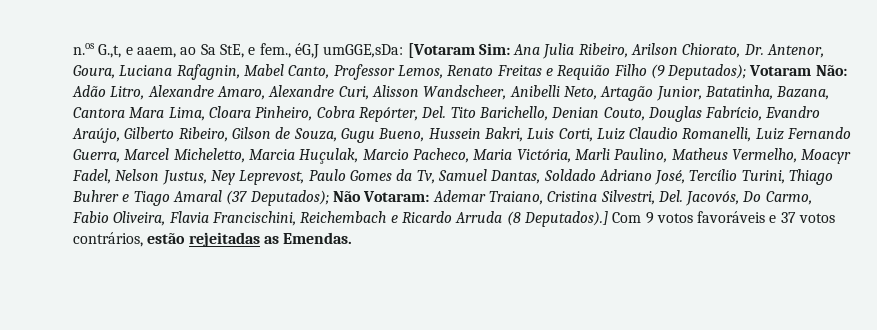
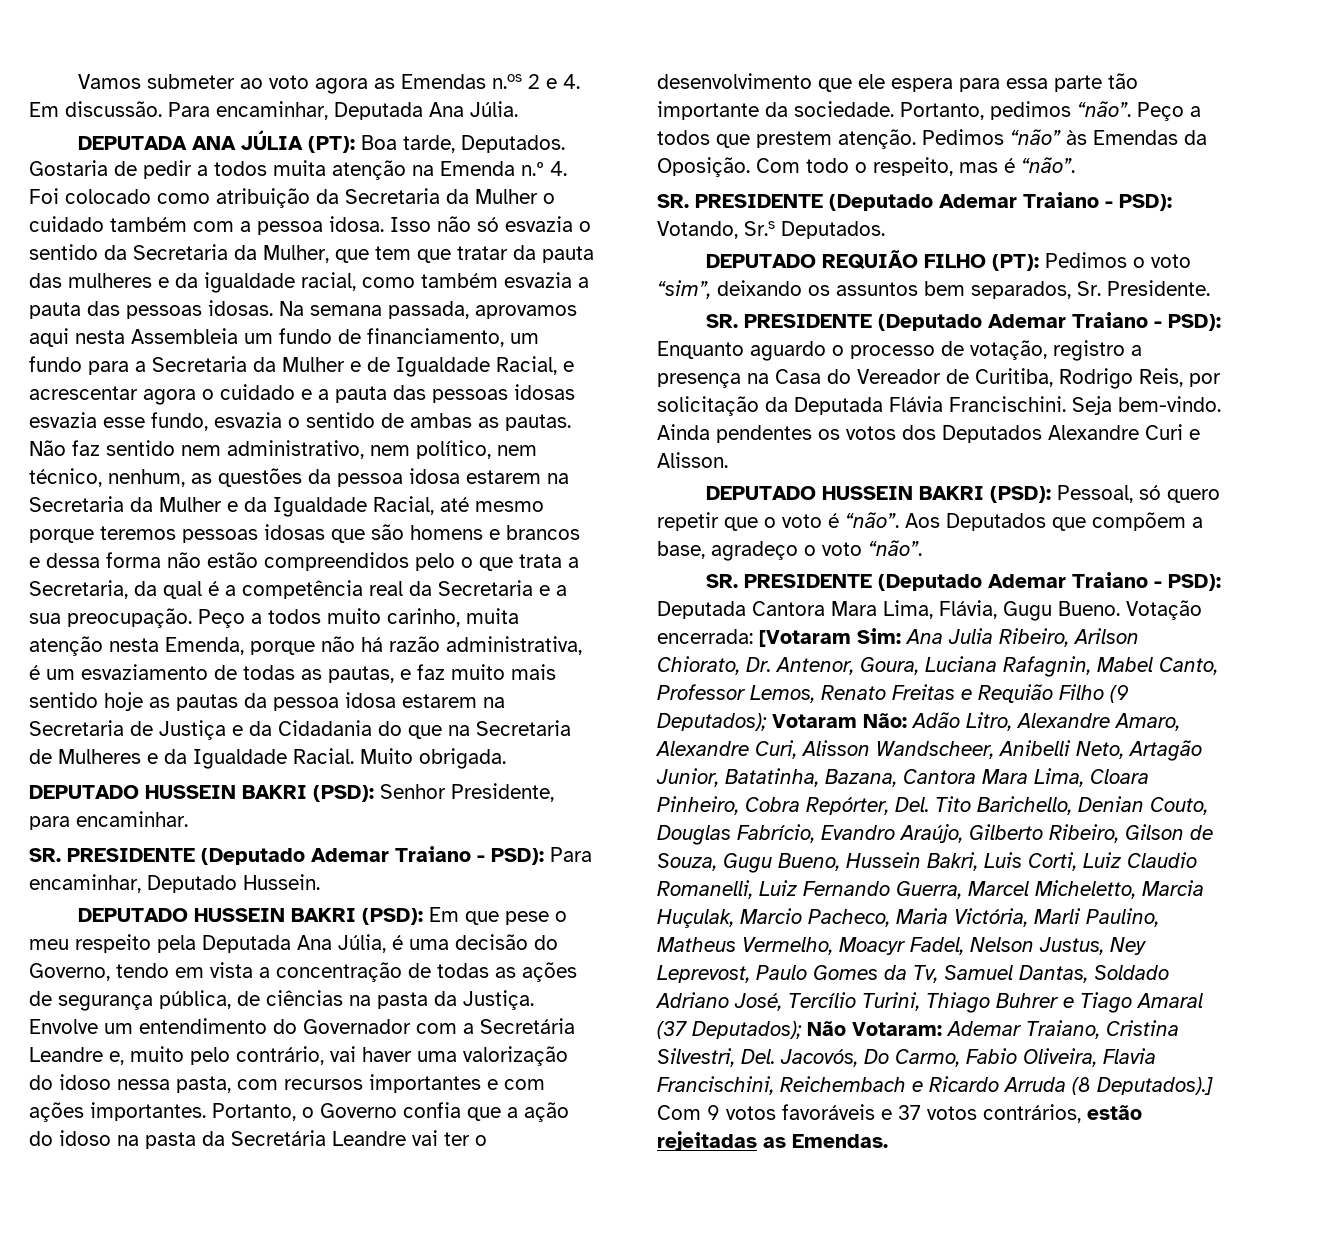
- n.os G.,t, e aaem, ao Sa StE, e fem., éG,J umGGE,sDa:
+ Vamos submeter ao voto agora as Emendas n.os 2 e 4. Em discussão. Para encaminhar, Deputada Ana Júlia.
+ DEPUTADA ANA JÚLIA (PT): Boa tarde, Deputados. Gostaria de pedir a todos muita atenção na Emenda n.º 4. Foi colocado como atribuição da Secretaria da Mulher o cuidado também com a pessoa idosa. Isso não só esvazia o sentido da Secretaria da Mulher, que tem que tratar da pauta das mulheres e da igualdade racial, como também esvazia a pauta das pessoas idosas. Na semana passada, aprovamos aqui nesta Assembleia um fundo de financiamento, um fundo para a Secretaria da Mulher e de Igualdade Racial, e acrescentar agora o cuidado e a pauta das pessoas idosas esvazia esse fundo, esvazia o sentido de ambas as pautas. Não faz sentido nem administrativo, nem político, nem técnico, nenhum, as questões da pessoa idosa estarem na Secretaria da Mulher e da Igualdade Racial, até mesmo porque teremos pessoas idosas que são homens e brancos e dessa forma não estão compreendidos pelo o que trata a Secretaria, da qual é a competência real da Secretaria e a sua preocupação. Peço a todos muito carinho, muita atenção nesta Emenda, porque não há razão administrativa, é um esvaziamento de todas as pautas, e faz muito mais sentido hoje as pautas da pessoa idosa estarem na Secretaria de Justiça e da Cidadania do que na Secretaria de Mulheres e da Igualdade Racial. Muito obrigada.
+ DEPUTADO HUSSEIN BAKRI (PSD): Senhor Presidente, para encaminhar.
+ SR. PRESIDENTE (Deputado Ademar Traiano - PSD): Para encaminhar, Deputado Hussein.
+ DEPUTADO HUSSEIN BAKRI (PSD): Em que pese o meu respeito pela Deputada Ana Júlia, é uma decisão do Governo, tendo em vista a concentração de todas as ações de segurança pública, de ciências na pasta da Justiça. Envolve um entendimento do Governador com a Secretária Leandre e, muito pelo contrário, vai haver uma valorização do idoso nessa pasta, com recursos importantes e com ações importantes. Portanto, o Governo confia que a ação do idoso na pasta da Secretária Leandre vai ter o desenvolvimento que ele espera para essa parte tão importante da sociedade. Portanto, pedimos “não”. Peço a todos que prestem atenção. Pedimos “não” às Emendas da Oposição. Com todo o respeito, mas é “não”.
+ SR. PRESIDENTE (Deputado Ademar Traiano - PSD): Votando, Sr.s Deputados.
+ DEPUTADO REQUIÃO FILHO (PT): Pedimos o voto “sim”, deixando os assuntos bem separados, Sr. Presidente.
+ SR. PRESIDENTE (Deputado Ademar Traiano - PSD): Enquanto aguardo o processo de votação, registro a presença na Casa do Vereador de Curitiba, Rodrigo Reis, por solicitação da Deputada Flávia Francischini. Seja bem-vindo. Ainda pendentes os votos dos Deputados Alexandre Curi e Alisson.
+ DEPUTADO HUSSEIN BAKRI (PSD): Pessoal, só quero repetir que o voto é “não”. Aos Deputados que compõem a base, agradeço o voto “não”.
+ SR. PRESIDENTE (Deputado Ademar Traiano - PSD): Deputada Cantora Mara Lima, Flávia, Gugu Bueno. Votação encerrada:

